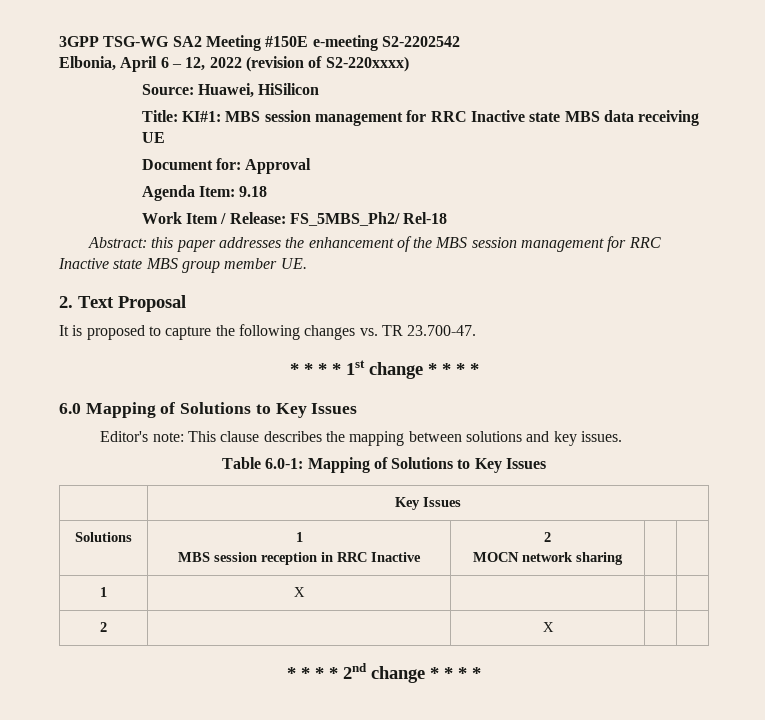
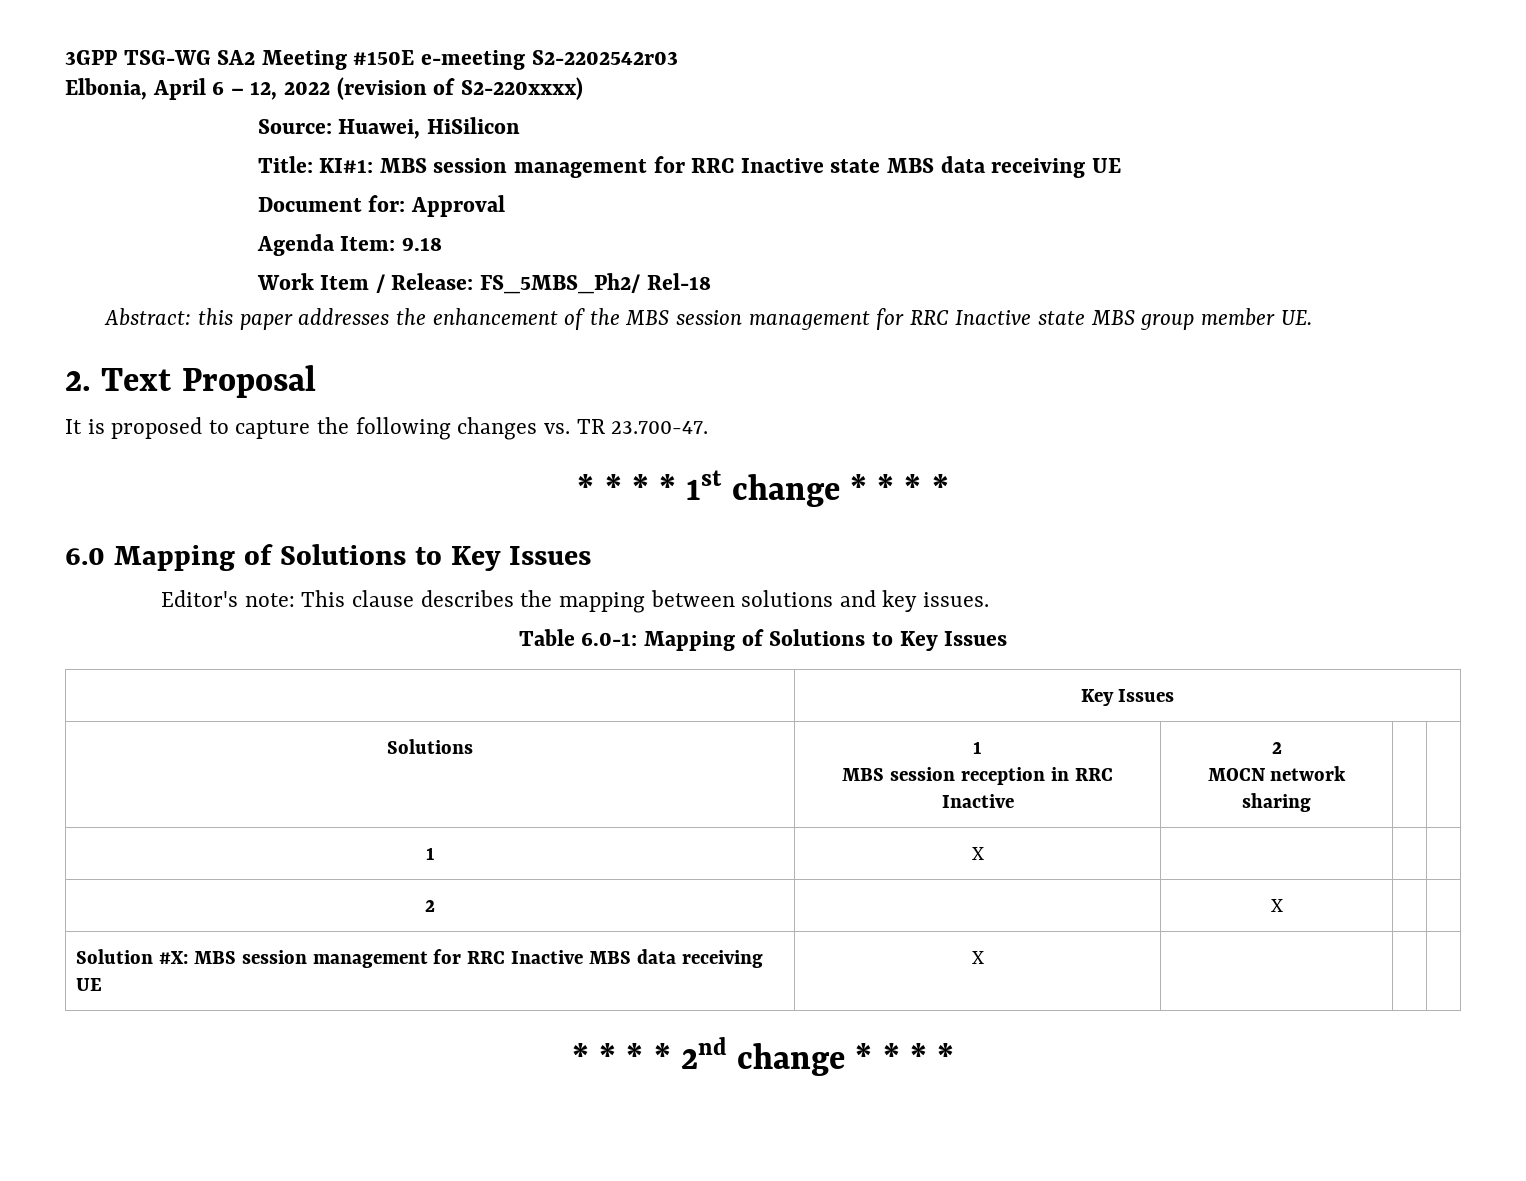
- 3GPP TSG-WG SA2 Meeting #150E e-meeting S2-2202542
+ 3GPP TSG-WG SA2 Meeting #150E e-meeting S2-2202542r03
+ Solution #X: MBS session management for RRC Inactive MBS data receiving UE | X | | |

